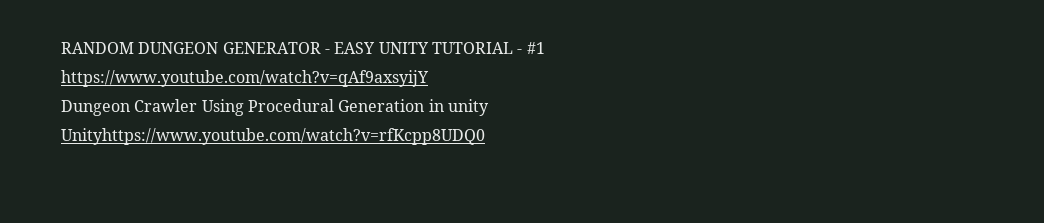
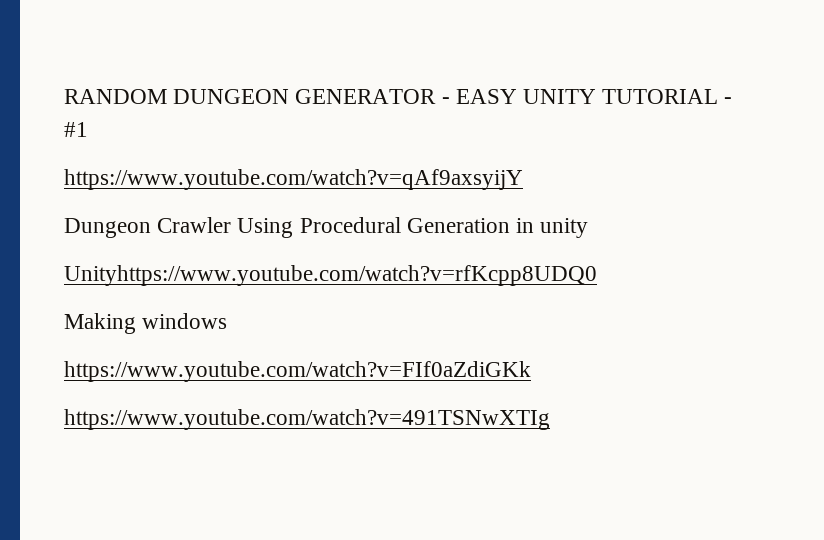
+ Making windows
+ https://www.youtube.com/watch?v=FIf0aZdiGKk
+ https://www.youtube.com/watch?v=491TSNwXTIg

